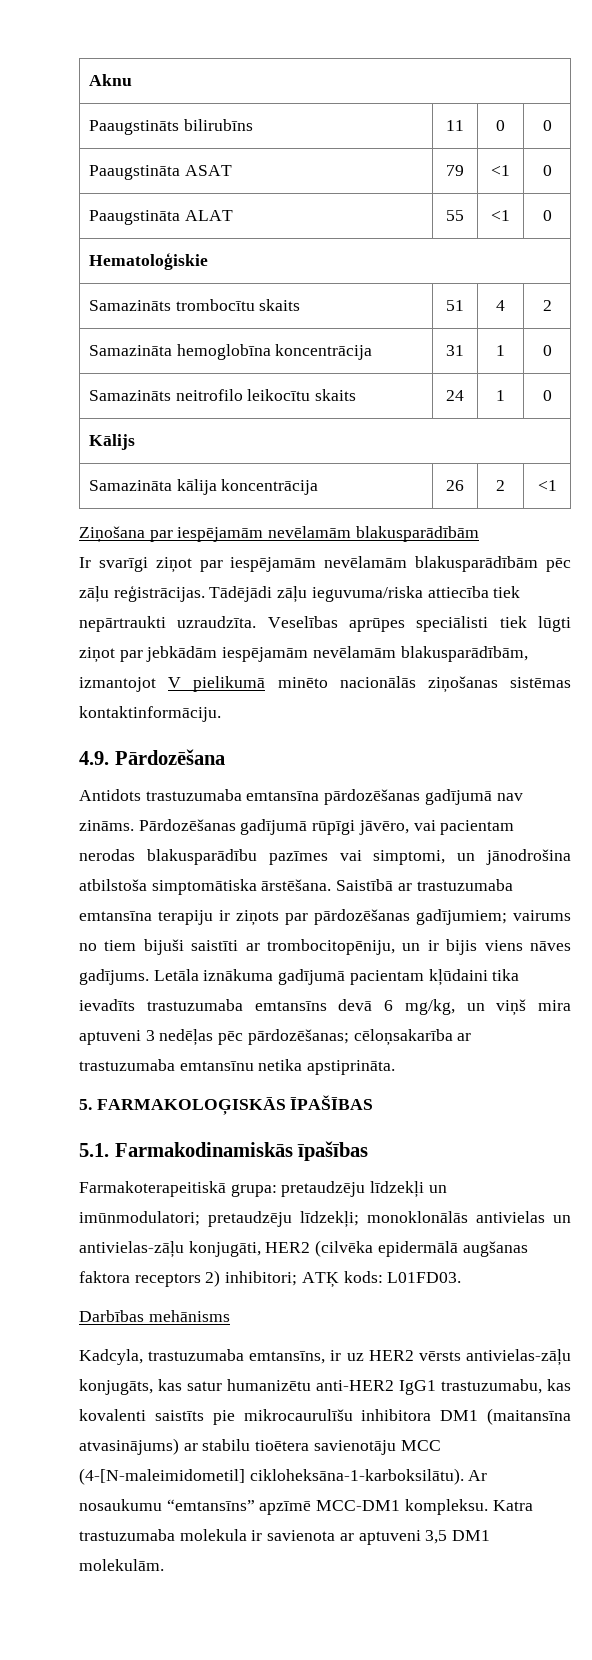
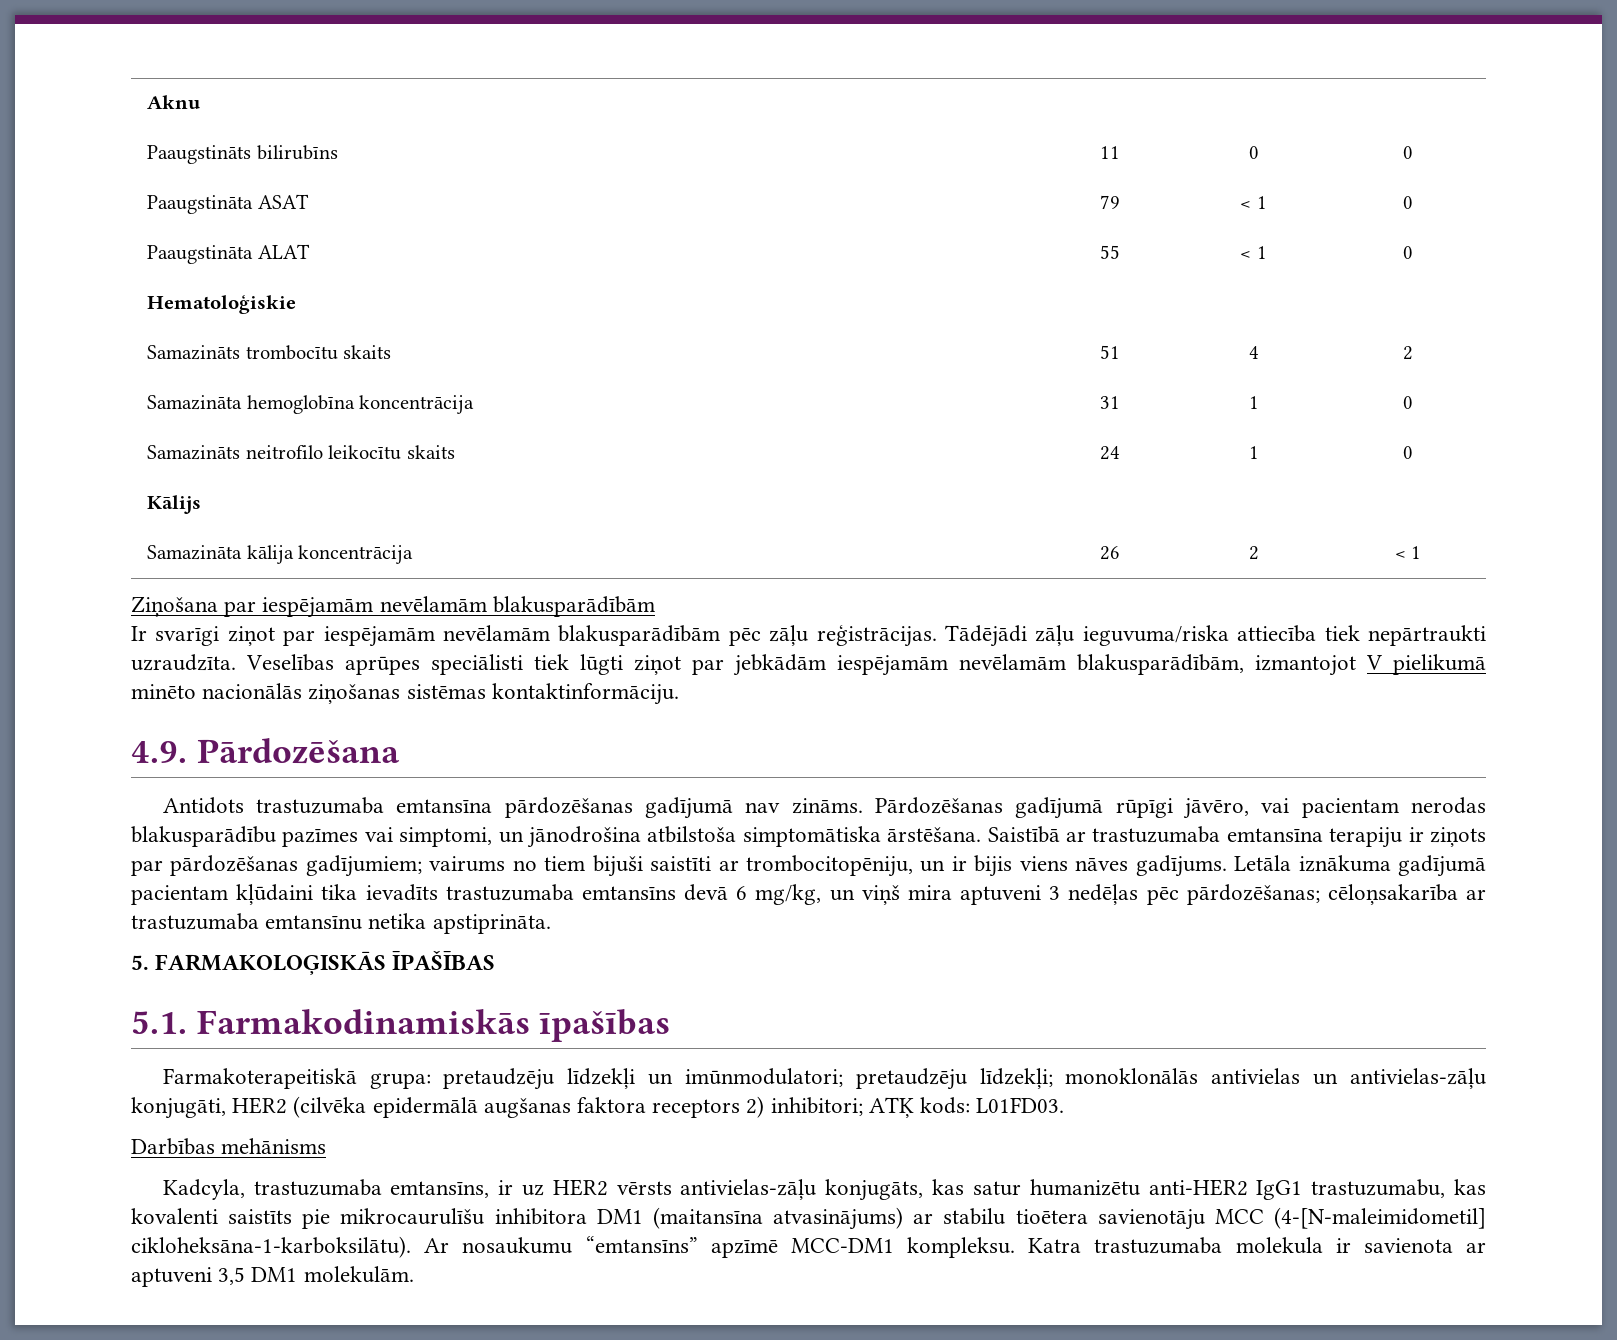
- Paaugstināta ASAT | 79 | <1 | 0
+ Paaugstināta ASAT | 79 | < 1 | 0
- Paaugstināta ALAT | 55 | <1 | 0
+ Paaugstināta ALAT | 55 | < 1 | 0
- Samazināta kālija koncentrācija | 26 | 2 | <1
+ Samazināta kālija koncentrācija | 26 | 2 | < 1

